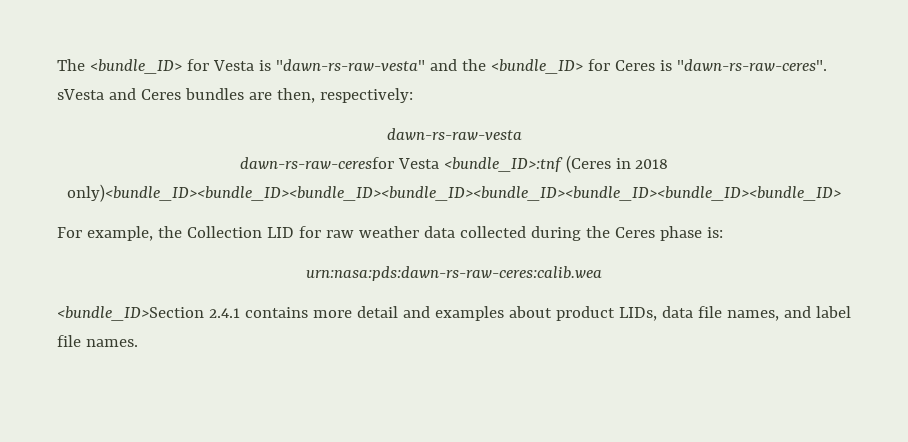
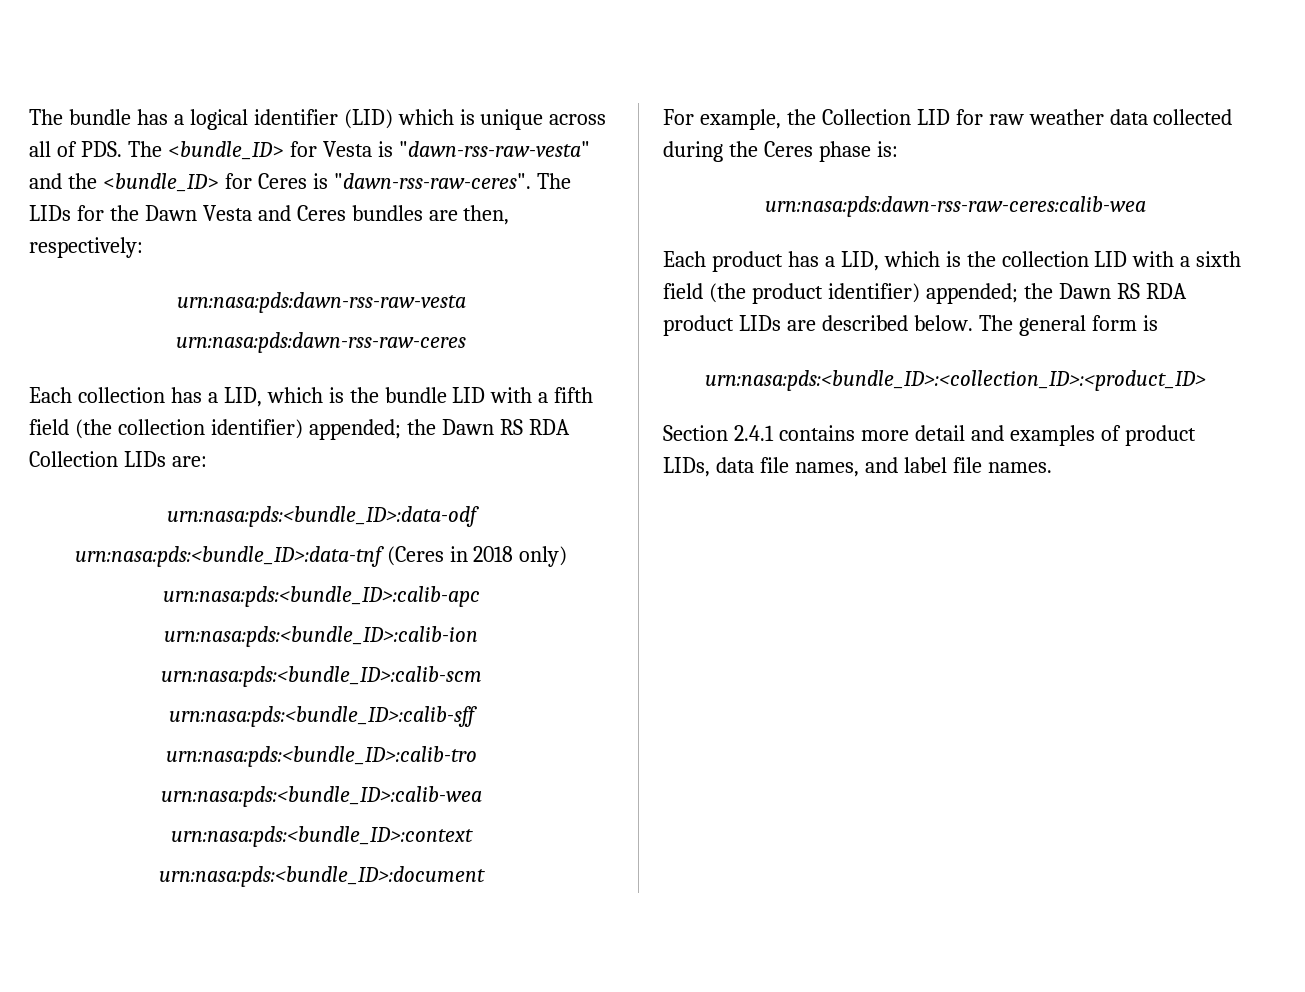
- The <bundle_ID> for Vesta is "dawn-rs-raw-vesta" and the <bundle_ID> for Ceres is "dawn-rs-raw-ceres". sVesta and Ceres bundles are then, respectively:
+ The bundle has a logical identifier (LID) which is unique across all of PDS. The <bundle_ID> for Vesta is "dawn-rss-raw-vesta" and the <bundle_ID> for Ceres is "dawn-rss-raw-ceres". The LIDs for the Dawn Vesta and Ceres bundles are then, respectively:
- dawn-rs-raw-vesta
- dawn-rs-raw-ceresfor Vesta <bundle_ID>:tnf (Ceres in 2018 only)<bundle_ID><bundle_ID><bundle_ID><bundle_ID><bundle_ID><bundle_ID><bundle_ID><bundle_ID>
+ urn:nasa:pds:dawn-rss-raw-vesta
+ urn:nasa:pds:dawn-rss-raw-ceres
+ Each collection has a LID, which is the bundle LID with a fifth field (the collection identifier) appended; the Dawn RS RDA Collection LIDs are:
+ urn:nasa:pds:<bundle_ID>:data-odf
+ urn:nasa:pds:<bundle_ID>:data-tnf (Ceres in 2018 only)
+ urn:nasa:pds:<bundle_ID>:calib-apc
+ urn:nasa:pds:<bundle_ID>:calib-ion
+ urn:nasa:pds:<bundle_ID>:calib-scm
+ urn:nasa:pds:<bundle_ID>:calib-sff
+ urn:nasa:pds:<bundle_ID>:calib-tro
+ urn:nasa:pds:<bundle_ID>:calib-wea
+ urn:nasa:pds:<bundle_ID>:context
+ urn:nasa:pds:<bundle_ID>:document
- urn:nasa:pds:dawn-rs-raw-ceres:calib.wea
- <bundle_ID>Section 2.4.1 contains more detail and examples about product LIDs, data file names, and label file names.
+ urn:nasa:pds:dawn-rss-raw-ceres:calib-wea
+ Each product has a LID, which is the collection LID with a sixth field (the product identifier) appended; the Dawn RS RDA product LIDs are described below. The general form is
+ urn:nasa:pds:<bundle_ID>:<collection_ID>:<product_ID>
+ Section 2.4.1 contains more detail and examples of product LIDs, data file names, and label file names.

